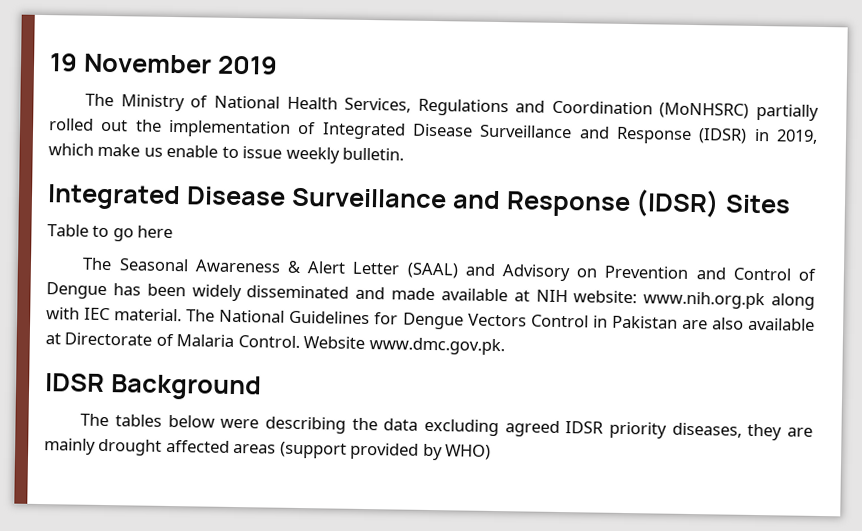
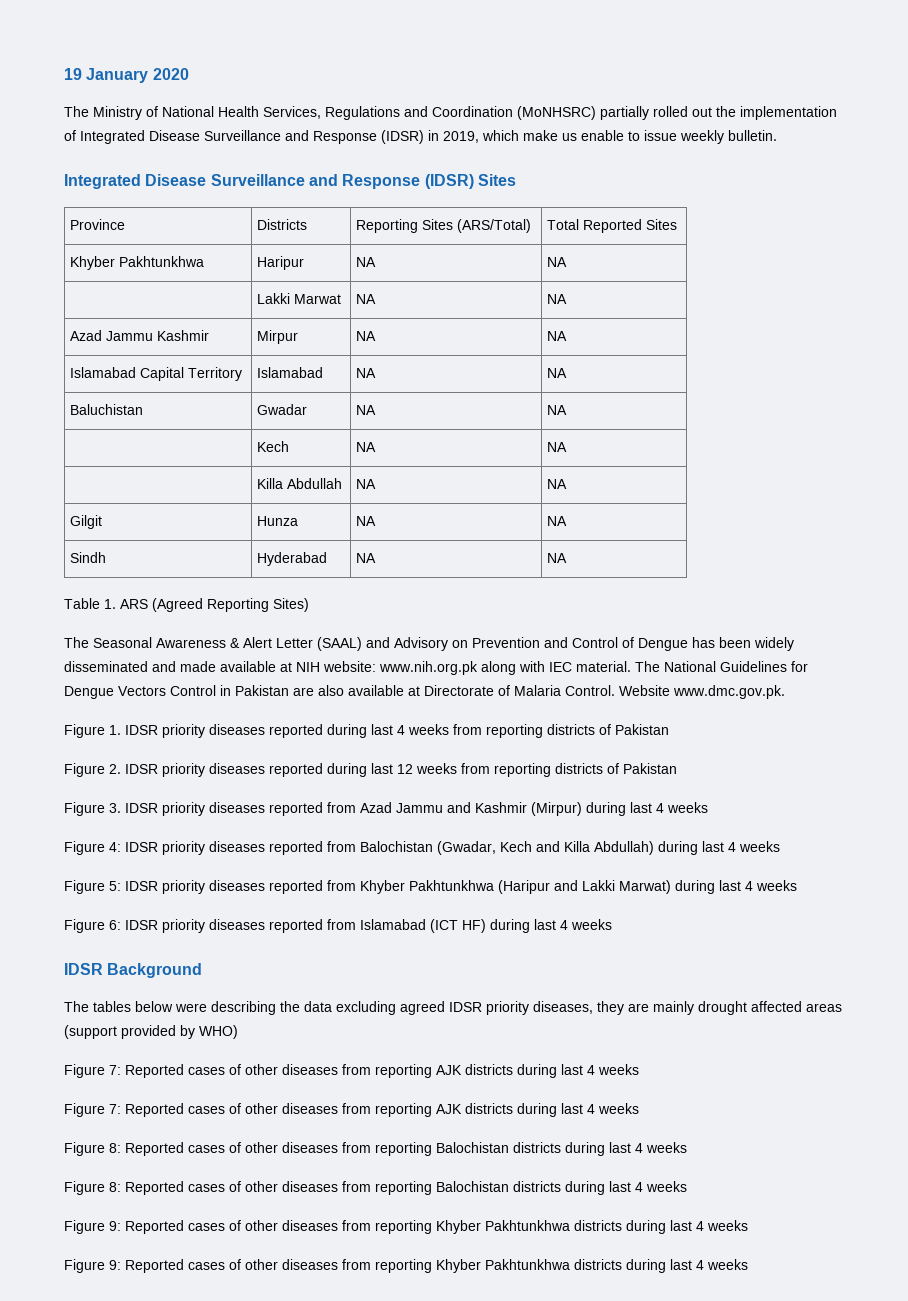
- 19 November 2019
+ 19 January 2020
- Table to go here
+ Province | Districts | Reporting Sites (ARS/Total) | Total Reported Sites
+ Khyber Pakhtunkhwa | Haripur | NA | NA
+ | Lakki Marwat | NA | NA
+ Azad Jammu Kashmir | Mirpur | NA | NA
+ Islamabad Capital Territory | Islamabad | NA | NA
+ Baluchistan | Gwadar | NA | NA
+ | Kech | NA | NA
+ | Killa Abdullah | NA | NA
+ Gilgit | Hunza | NA | NA
+ Sindh | Hyderabad | NA | NA
+ Table 1. ARS (Agreed Reporting Sites)
+ Figure 1. IDSR priority diseases reported during last 4 weeks from reporting districts of Pakistan
+ Figure 2. IDSR priority diseases reported during last 12 weeks from reporting districts of Pakistan
+ Figure 3. IDSR priority diseases reported from Azad Jammu and Kashmir (Mirpur) during last 4 weeks
+ Figure 4: IDSR priority diseases reported from Balochistan (Gwadar, Kech and Killa Abdullah) during last 4 weeks
+ Figure 5: IDSR priority diseases reported from Khyber Pakhtunkhwa (Haripur and Lakki Marwat) during last 4 weeks
+ Figure 6: IDSR priority diseases reported from Islamabad (ICT HF) during last 4 weeks
  The tables below were describing the data excluding agreed IDSR priority diseases, they are mainly drought affected areas (support provided by WHO)
+ Figure 7: Reported cases of other diseases from reporting AJK districts during last 4 weeks
+ Figure 7: Reported cases of other diseases from reporting AJK districts during last 4 weeks
+ Figure 8: Reported cases of other diseases from reporting Balochistan districts during last 4 weeks
+ Figure 8: Reported cases of other diseases from reporting Balochistan districts during last 4 weeks
+ Figure 9: Reported cases of other diseases from reporting Khyber Pakhtunkhwa districts during last 4 weeks
+ Figure 9: Reported cases of other diseases from reporting Khyber Pakhtunkhwa districts during last 4 weeks

